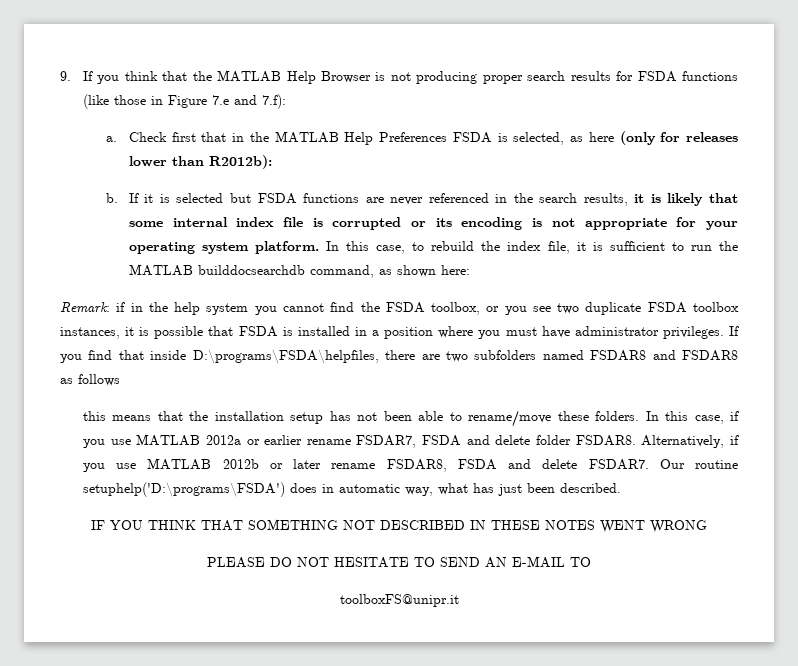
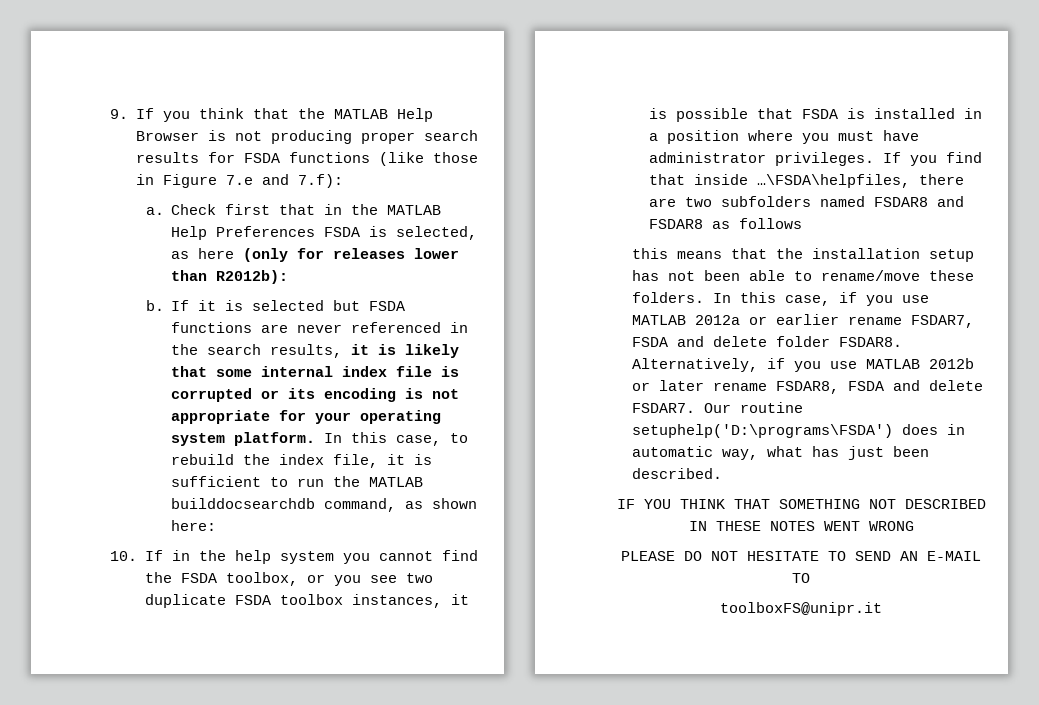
- Remark: if in the help system you cannot find the FSDA toolbox, or you see two duplicate FSDA toolbox instances, it is possible that FSDA is installed in a position where you must have administrator privileges.
+ 10. If in the help system you cannot find the FSDA toolbox, or you see two duplicate FSDA toolbox instances, it is possible that FSDA is installed in a position where you must have administrator privileges.
- If you find that inside D:\programs\FSDA\helpfiles, there are two subfolders named FSDAR8 and FSDAR8 as follows
+ If you find that inside …\FSDA\helpfiles, there are two subfolders named FSDAR8 and FSDAR8 as follows

